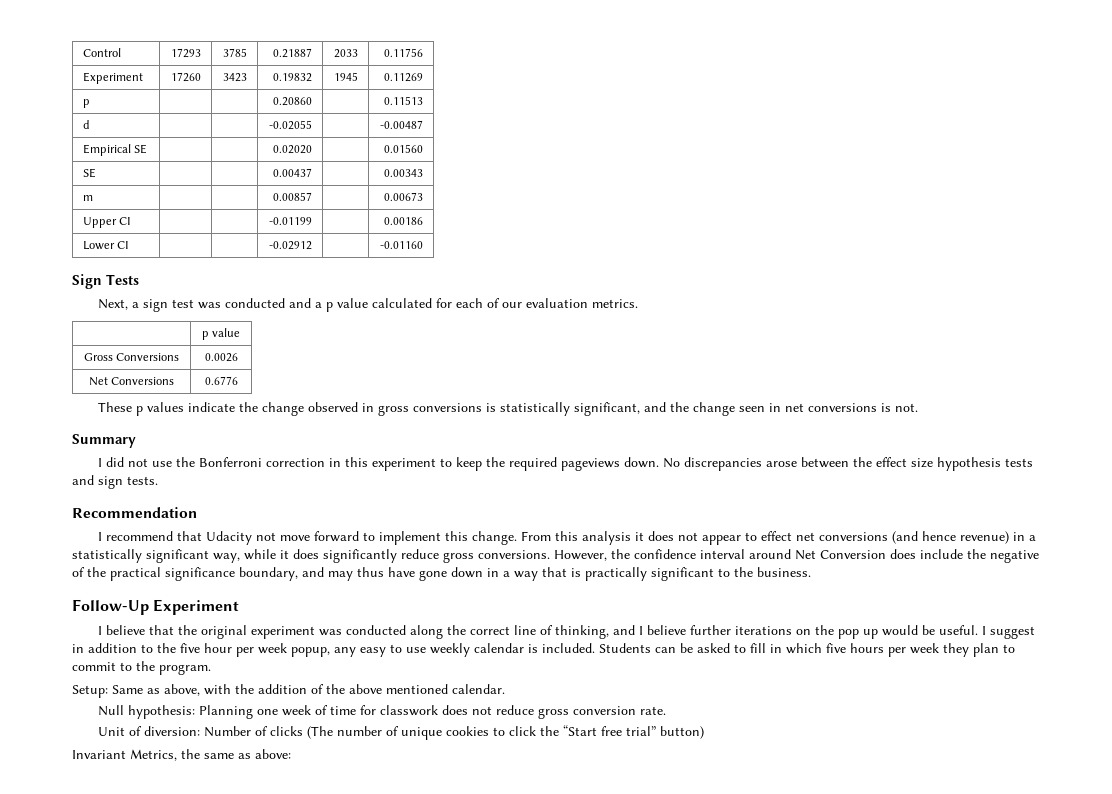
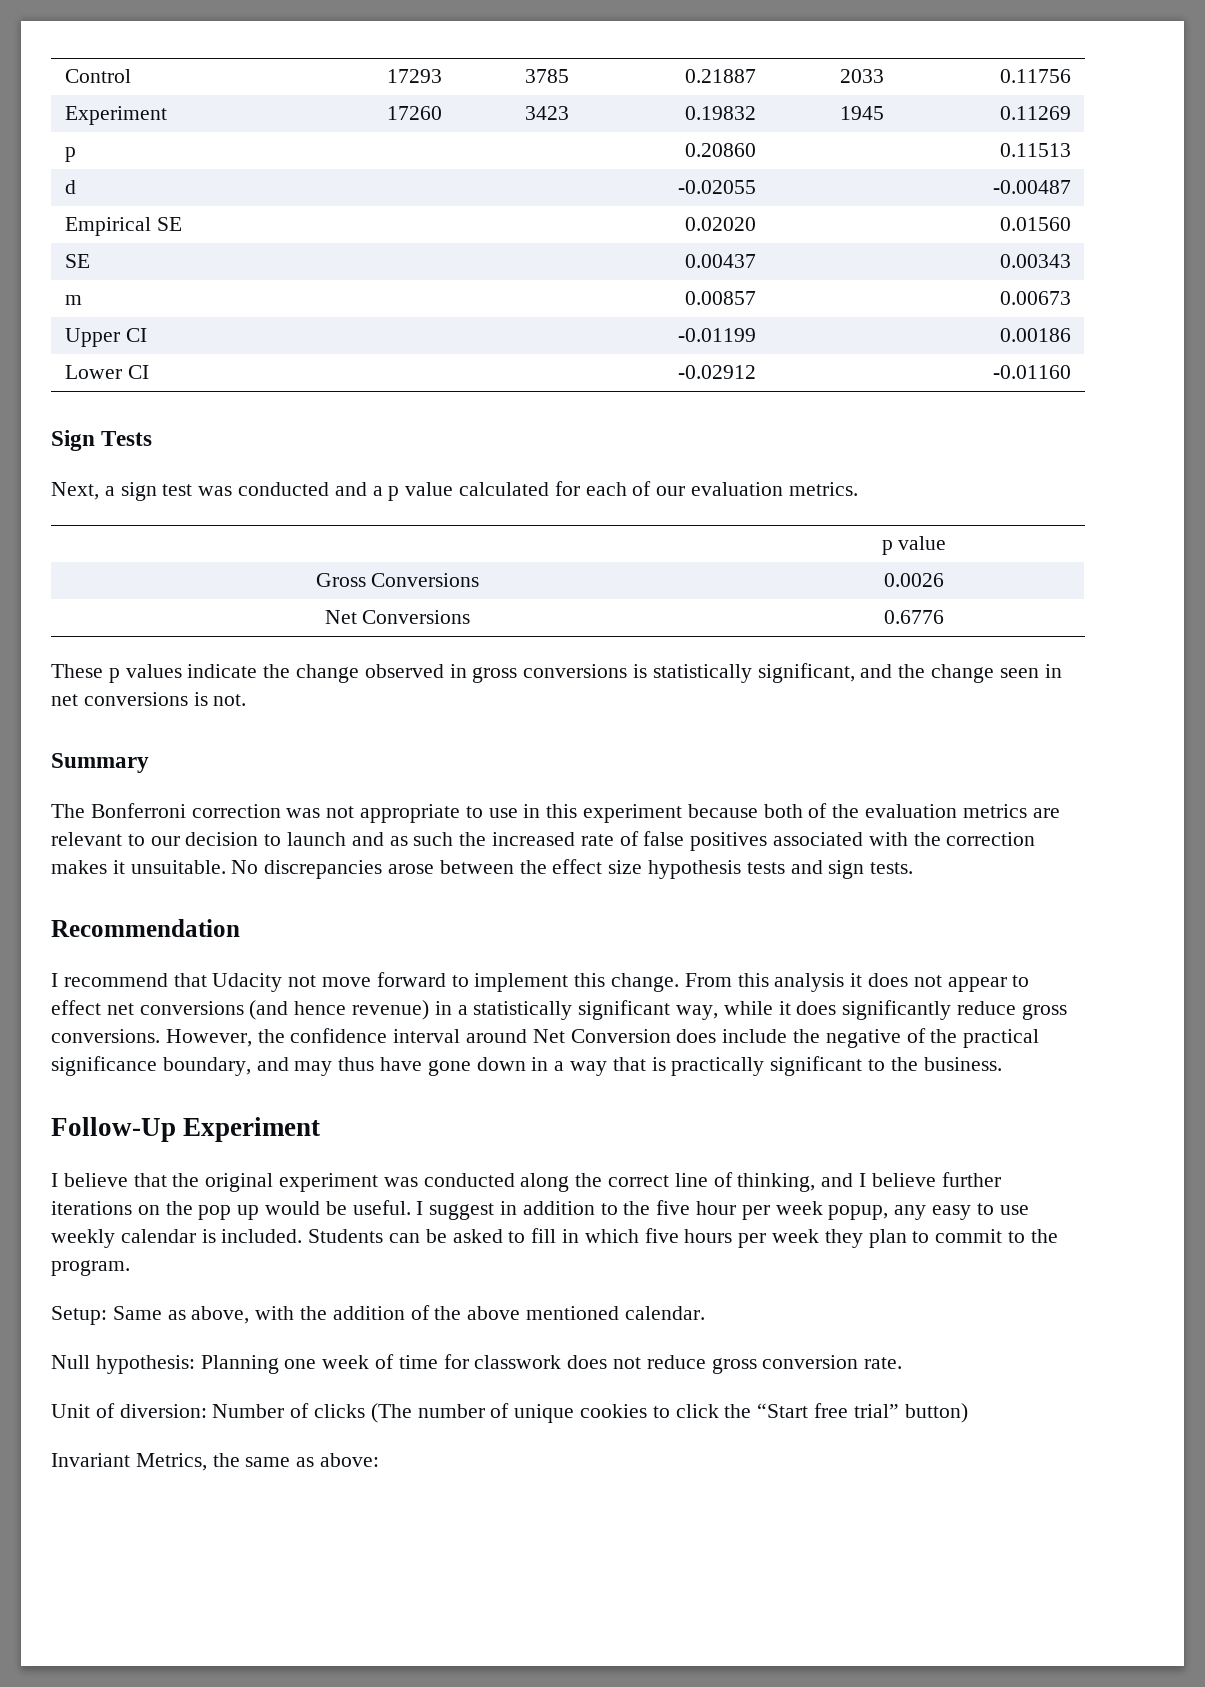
- I did not use the Bonferroni correction in this experiment to keep the required pageviews down.
+ The Bonferroni correction was not appropriate to use in this experiment because both of the evaluation metrics are relevant to our decision to launch and as such the increased rate of false positives associated with the correction makes it unsuitable.

